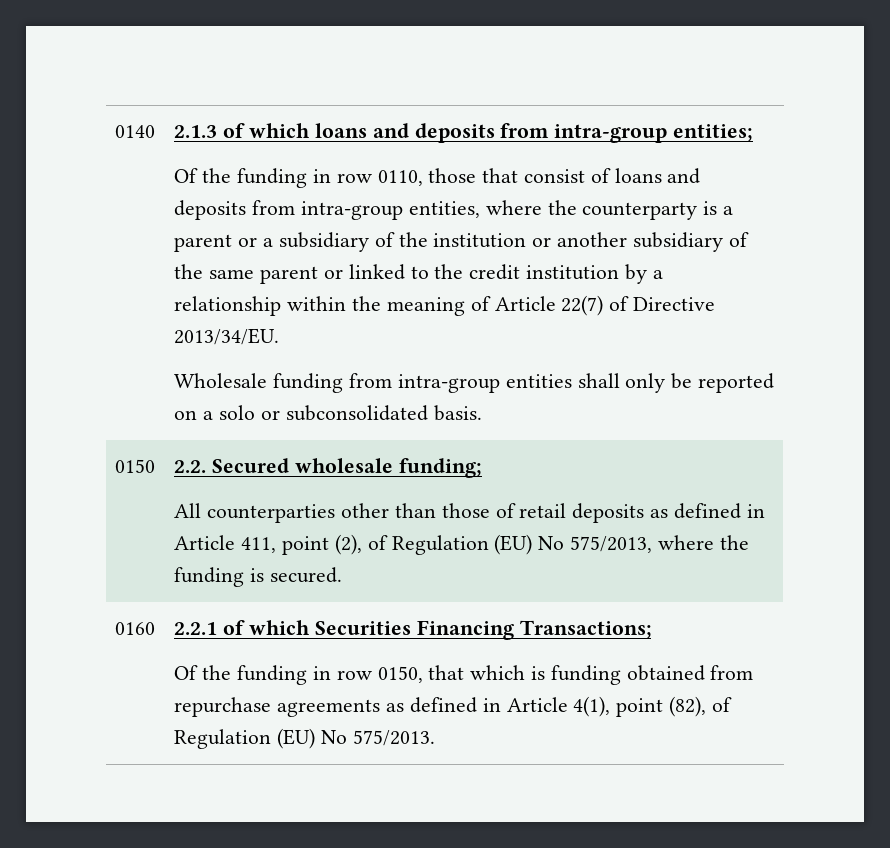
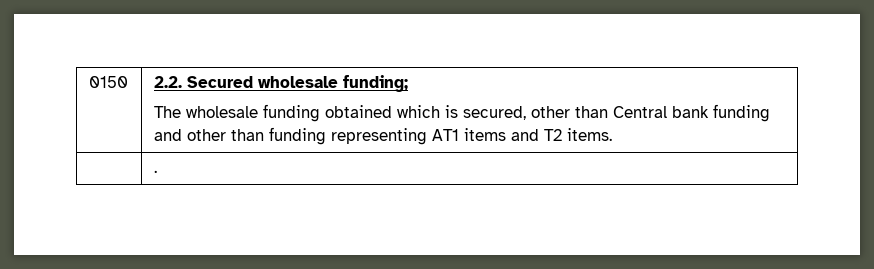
- 0140 | 2.1.3 of which loans and deposits from intra-group entities;
- Of the funding in row 0110, those that consist of loans and deposits from intra-group entities, where the counterparty is a parent or a subsidiary of the institution or another subsidiary of the same parent or linked to the credit institution by a relationship within the meaning of Article 22(7) of Directive 2013/34/EU.
- Wholesale funding from intra-group entities shall only be reported on a solo or subconsolidated basis.
  0150 | 2.2. Secured wholesale funding;
- All counterparties other than those of retail deposits as defined in Article 411, point (2), of Regulation (EU) No 575/2013, where the funding is secured.
- 0160 | 2.2.1 of which Securities Financing Transactions;
- Of the funding in row 0150, that which is funding obtained from repurchase agreements as defined in Article 4(1), point (82), of Regulation (EU) No 575/2013.
+ The wholesale funding obtained which is secured, other than Central bank funding and other than funding representing AT1 items and T2 items.
+ | .

